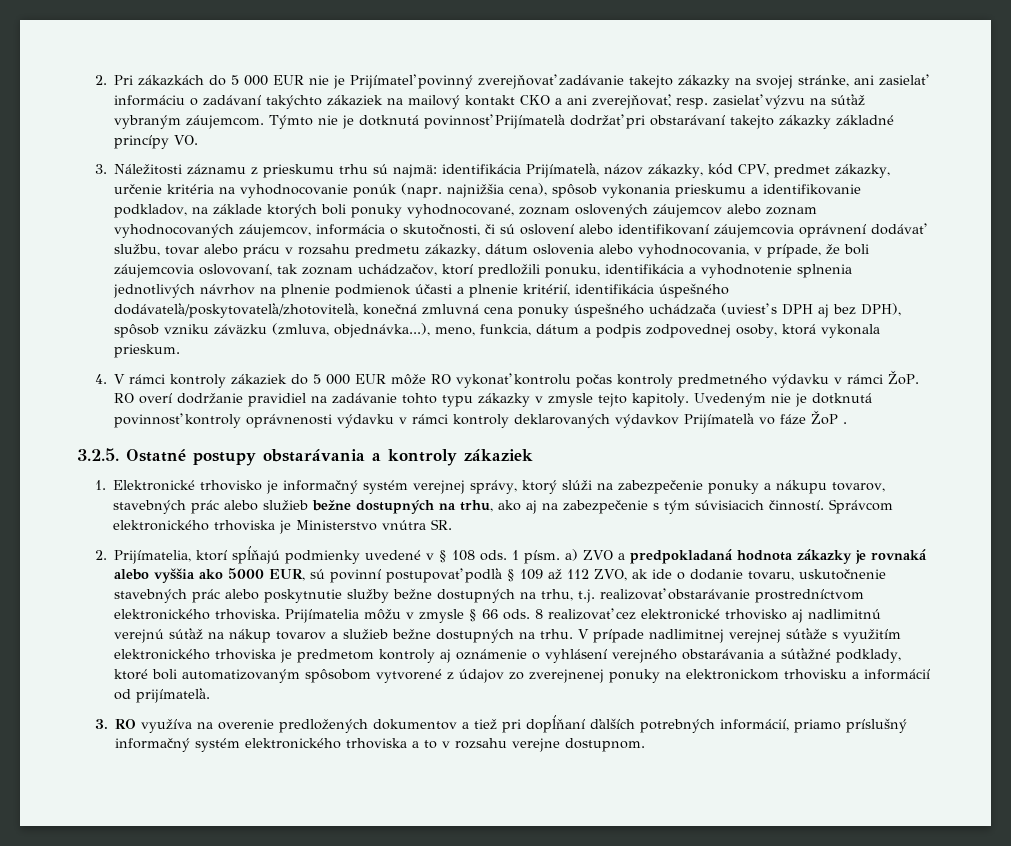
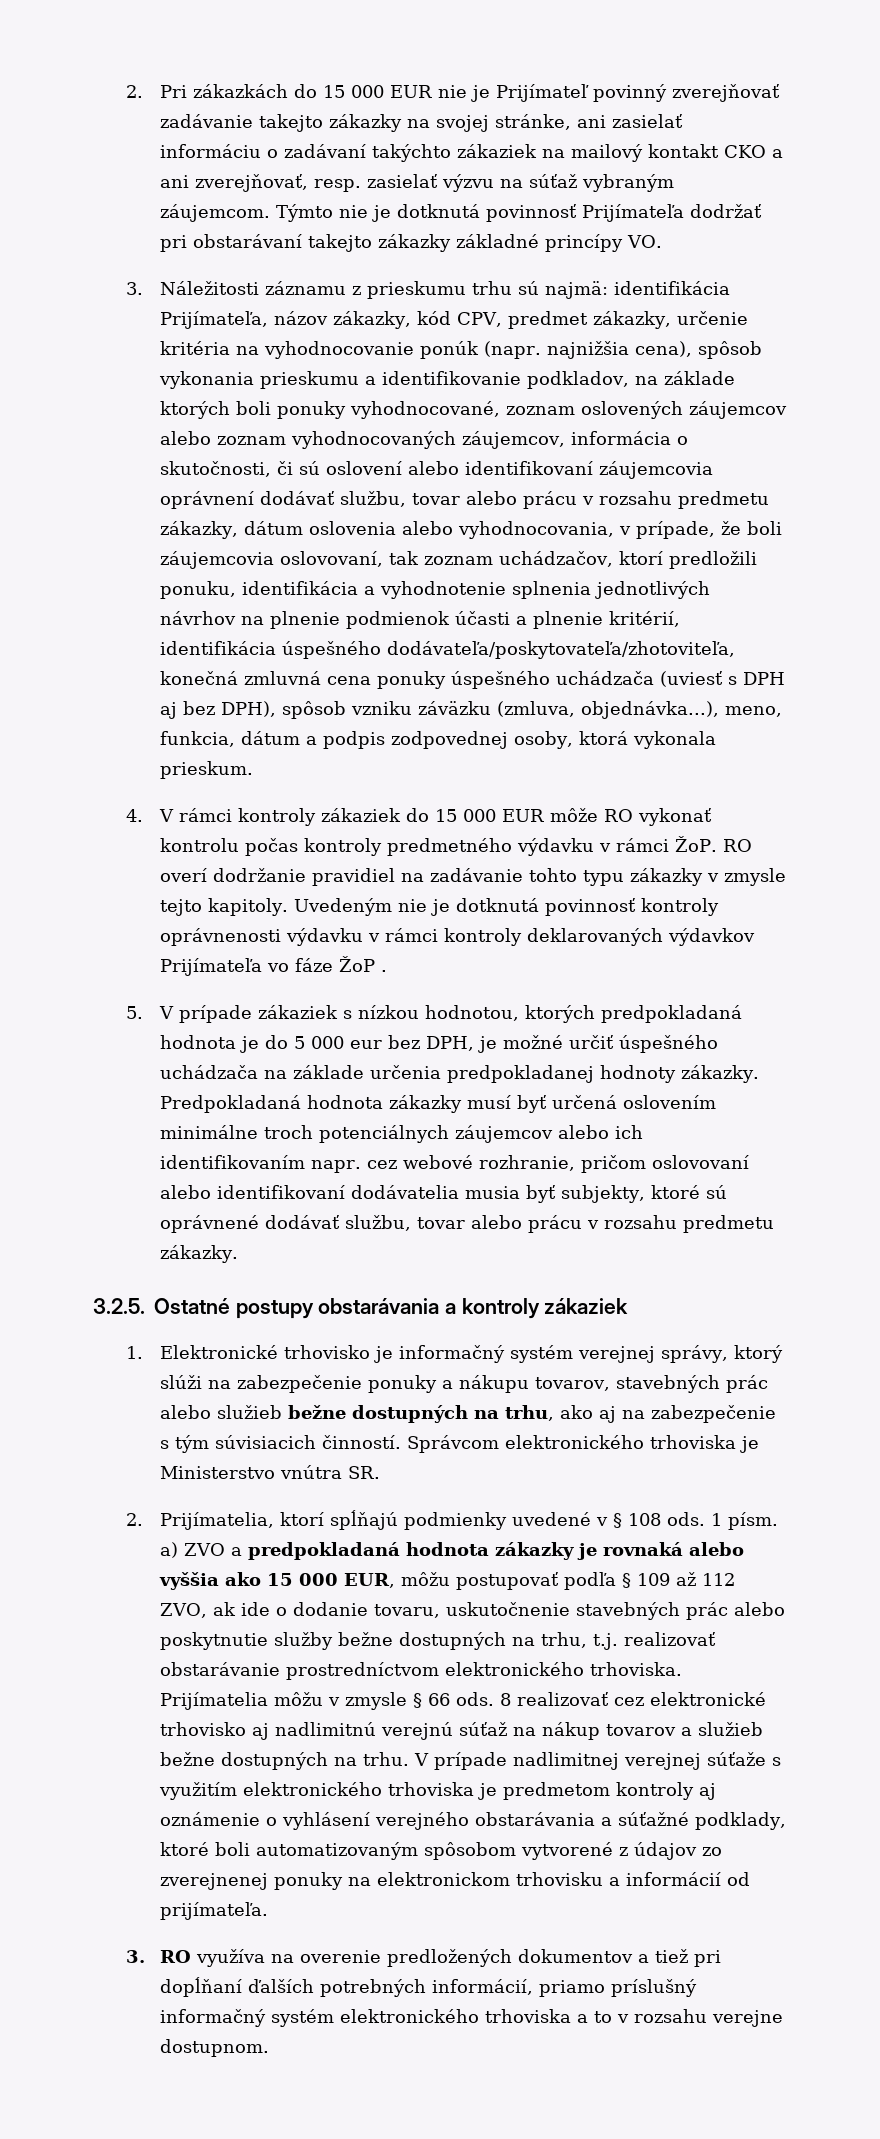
- 2. Pri zákazkách do 5 000 EUR nie je Prijímateľ povinný zverejňovať zadávanie takejto zákazky na svojej stránke, ani zasielať informáciu o zadávaní takýchto zákaziek na mailový kontakt CKO a ani zverejňovať, resp. zasielať výzvu na súťaž vybraným záujemcom.
+ 2. Pri zákazkách do 15 000 EUR nie je Prijímateľ povinný zverejňovať zadávanie takejto zákazky na svojej stránke, ani zasielať informáciu o zadávaní takýchto zákaziek na mailový kontakt CKO a ani zverejňovať, resp. zasielať výzvu na súťaž vybraným záujemcom.
- 4. V rámci kontroly zákaziek do 5 000 EUR môže RO vykonať kontrolu počas kontroly predmetného výdavku v rámci ŽoP. RO overí dodržanie pravidiel na zadávanie tohto typu zákazky v zmysle tejto kapitoly.
+ 4. V rámci kontroly zákaziek do 15 000 EUR môže RO vykonať kontrolu počas kontroly predmetného výdavku v rámci ŽoP. RO overí dodržanie pravidiel na zadávanie tohto typu zákazky v zmysle tejto kapitoly.
+ 5. V prípade zákaziek s nízkou hodnotou, ktorých predpokladaná hodnota je do 5 000 eur bez DPH, je možné určiť úspešného uchádzača na základe určenia predpokladanej hodnoty zákazky. Predpokladaná hodnota zákazky musí byť určená oslovením minimálne troch potenciálnych záujemcov alebo ich identifikovaním napr. cez webové rozhranie, pričom oslovovaní alebo identifikovaní dodávatelia musia byť subjekty, ktoré sú oprávnené dodávať službu, tovar alebo prácu v rozsahu predmetu zákazky.
- 1 písm. a) ZVO a predpokladaná hodnota zákazky je rovnaká alebo vyššia ako 5000 EUR, sú povinní postupovať podľa § 109 až 112 ZVO, ak ide o dodanie tovaru, uskutočnenie stavebných prác alebo poskytnutie služby bežne dostupných na trhu, t.j. realizovať obstarávanie prostredníctvom elektronického trhoviska.
+ 1 písm. a) ZVO a predpokladaná hodnota zákazky je rovnaká alebo vyššia ako 15 000 EUR, môžu postupovať podľa § 109 až 112 ZVO, ak ide o dodanie tovaru, uskutočnenie stavebných prác alebo poskytnutie služby bežne dostupných na trhu, t.j. realizovať obstarávanie prostredníctvom elektronického trhoviska.

